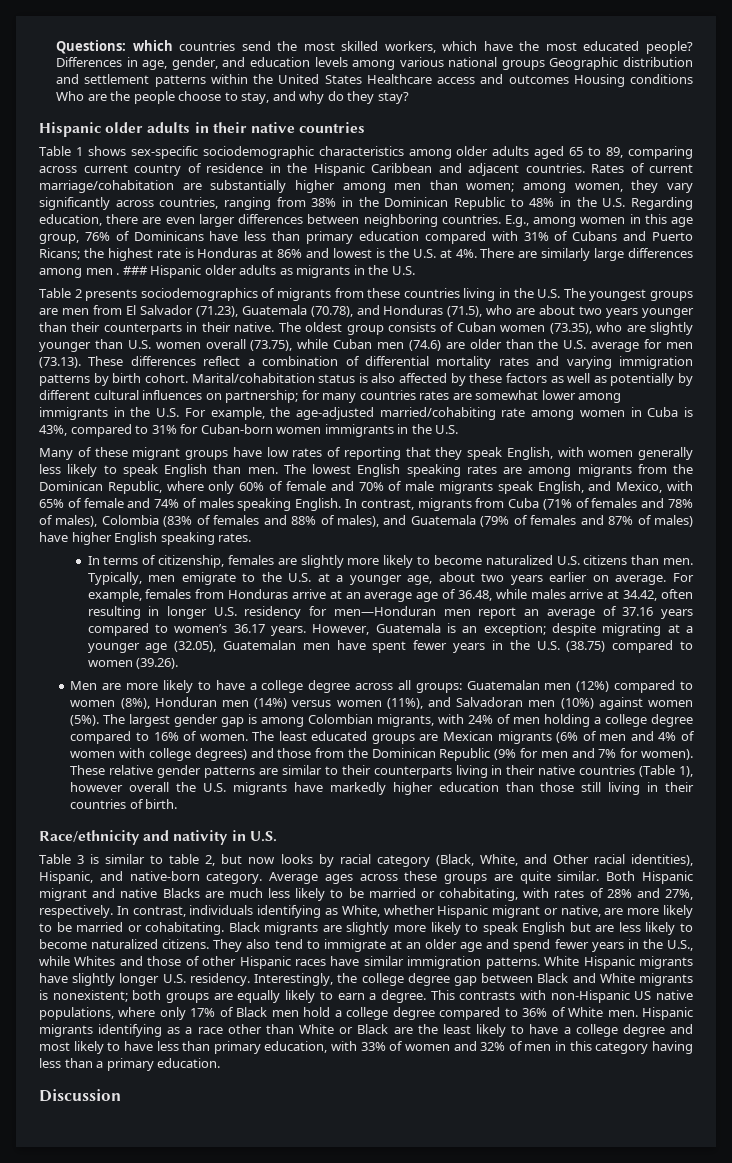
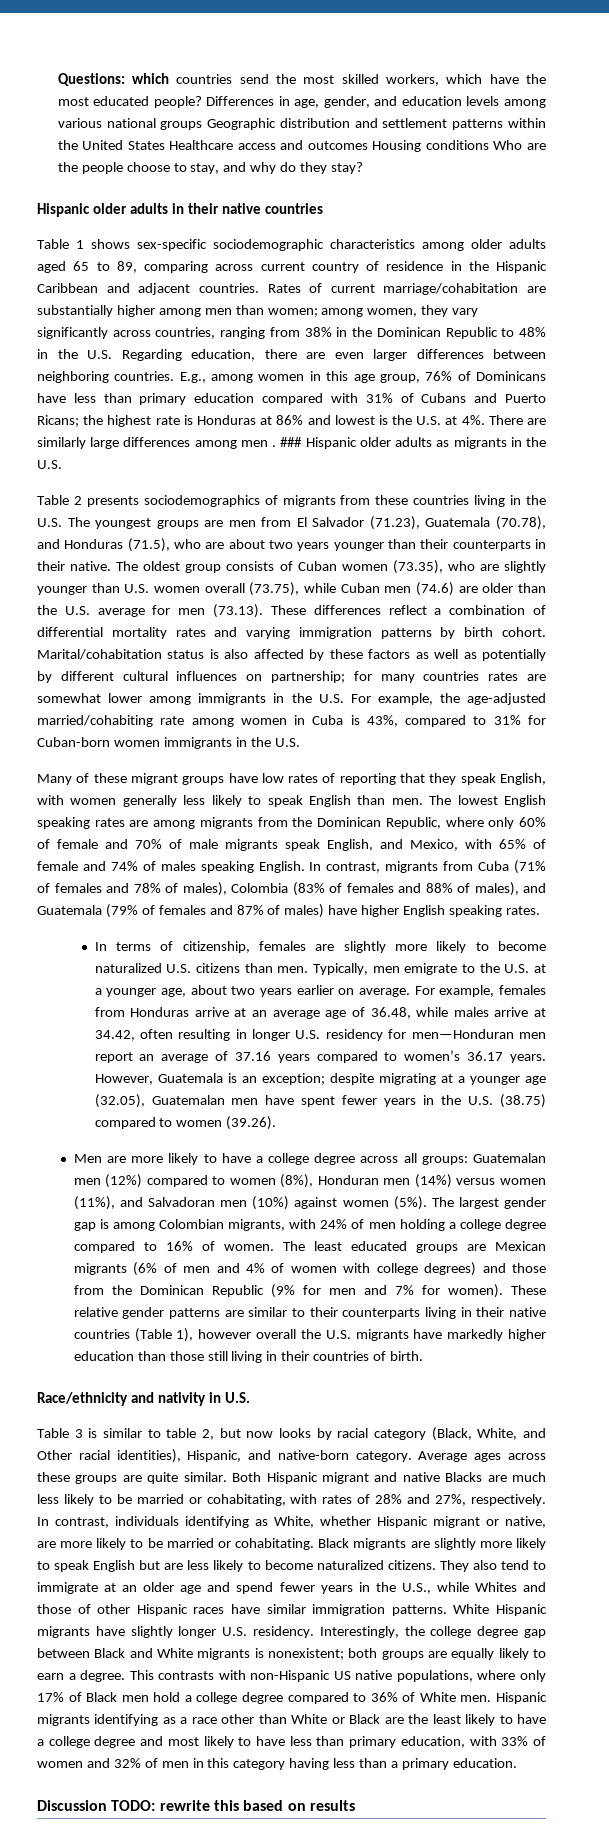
- Discussion
+ Discussion TODO: rewrite this based on results

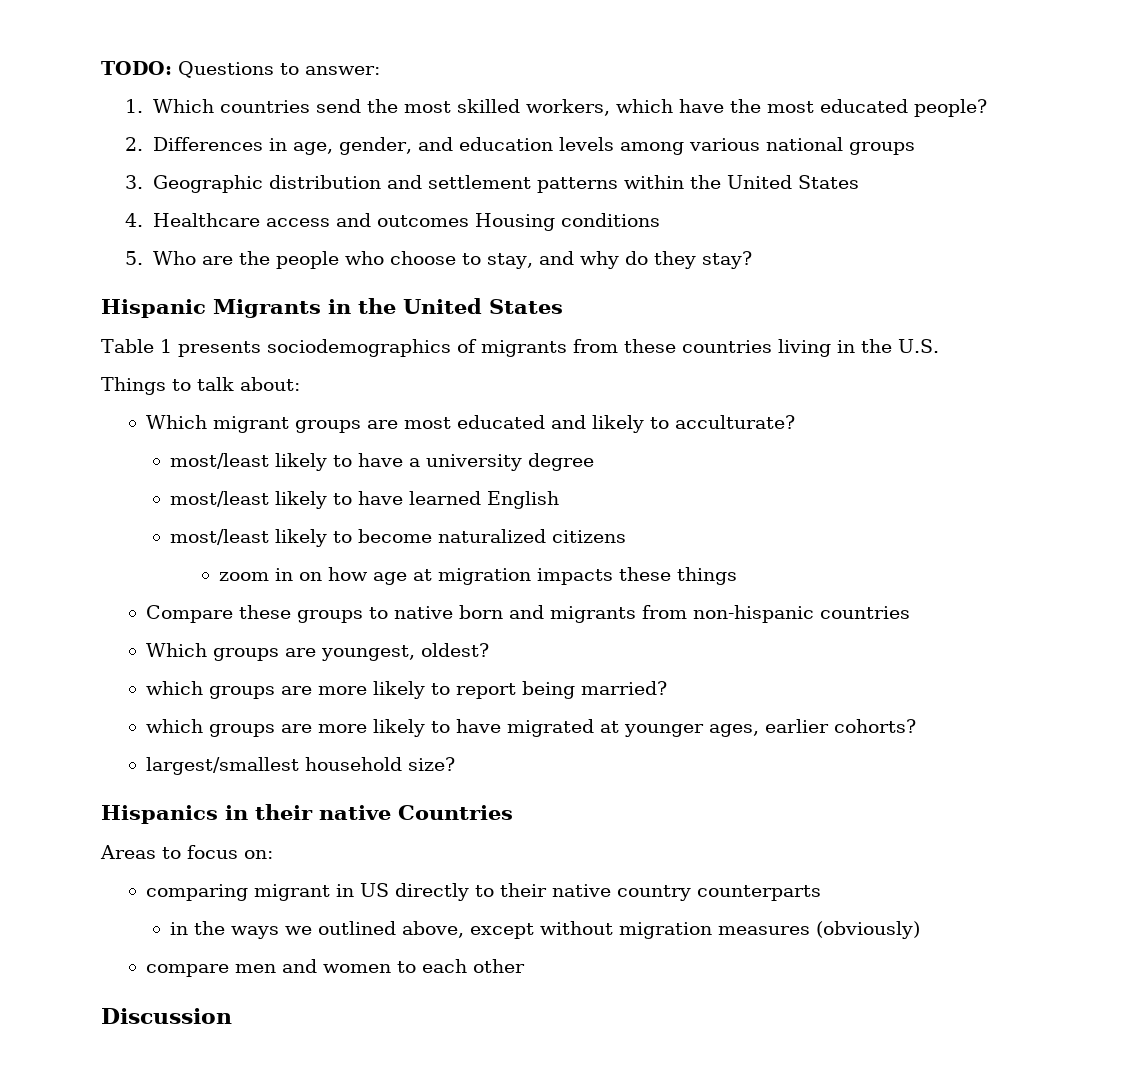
- Questions: which countries send the most skilled workers, which have the most educated people? Differences in age, gender, and education levels among various national groups Geographic distribution and settlement patterns within the United States Healthcare access and outcomes Housing conditions Who are the people choose to stay, and why do they stay?
+ TODO: Questions to answer:
+ 1. Which countries send the most skilled workers, which have the most educated people?
+ 2. Differences in age, gender, and education levels among various national groups
+ 3. Geographic distribution and settlement patterns within the United States
+ 4. Healthcare access and outcomes Housing conditions
+ 5. Who are the people who choose to stay, and why do they stay?
- Hispanic older adults in their native countries
- Table 1 shows sex-specific sociodemographic characteristics among older adults aged 65 to 89, comparing across current country of residence in the Hispanic Caribbean and adjacent countries. Rates of current marriage/cohabitation are substantially higher among men than women; among women, they vary significantly across countries, ranging from 38% in the Dominican Republic to 48% in the U.S. Regarding education, there are even larger differences between neighboring countries. E.g., among women in this age group, 76% of Dominicans have less than primary education compared with 31% of Cubans and Puerto Ricans; the highest rate is Honduras at 86% and lowest is the U.S. at 4%. There are similarly large differences among men . ### Hispanic older adults as migrants in the U.S.
- Table 2 presents sociodemographics of migrants from these countries living in the U.S. The youngest groups are men from El Salvador (71.23), Guatemala (70.78), and Honduras (71.5), who are about two years younger than their counterparts in their native. The oldest group consists of Cuban women (73.35), who are slightly younger than U.S. women overall (73.75), while Cuban men (74.6) are older than the U.S. average for men (73.13). These differences reflect a combination of differential mortality rates and varying immigration patterns by birth cohort. Marital/cohabitation status is also affected by these factors as well as potentially by different cultural influences on partnership; for many countries rates are somewhat lower among immigrants in the U.S. For example, the age-adjusted married/cohabiting rate among women in Cuba is 43%, compared to 31% for Cuban-born women immigrants in the U.S.
- Many of these migrant groups have low rates of reporting that they speak English, with women generally less likely to speak English than men. The lowest English speaking rates are among migrants from the Dominican Republic, where only 60% of female and 70% of male migrants speak English, and Mexico, with 65% of female and 74% of males speaking English. In contrast, migrants from Cuba (71% of females and 78% of males), Colombia (83% of females and 88% of males), and Guatemala (79% of females and 87% of males) have higher English speaking rates.
- In terms of citizenship, females are slightly more likely to become naturalized U.S. citizens than men. Typically, men emigrate to the U.S. at a younger age, about two years earlier on average. For example, females from Honduras arrive at an average age of 36.48, while males arrive at 34.42, often resulting in longer U.S. residency for men—Honduran men report an average of 37.16 years compared to women’s 36.17 years. However, Guatemala is an exception; despite migrating at a younger age (32.05), Guatemalan men have spent fewer years in the U.S. (38.75) compared to women (39.26).
- Men are more likely to have a college degree across all groups: Guatemalan men (12%) compared to women (8%), Honduran men (14%) versus women (11%), and Salvadoran men (10%) against women (5%). The largest gender gap is among Colombian migrants, with 24% of men holding a college degree compared to 16% of women. The least educated groups are Mexican migrants (6% of men and 4% of women with college degrees) and those from the Dominican Republic (9% for men and 7% for women). These relative gender patterns are similar to their counterparts living in their native countries (Table 1), however overall the U.S. migrants have markedly higher education than those still living in their countries of birth.
- Race/ethnicity and nativity in U.S.
- Table 3 is similar to table 2, but now looks by racial category (Black, White, and Other racial identities), Hispanic, and native-born category. Average ages across these groups are quite similar. Both Hispanic migrant and native Blacks are much less likely to be married or cohabitating, with rates of 28% and 27%, respectively. In contrast, individuals identifying as White, whether Hispanic migrant or native, are more likely to be married or cohabitating. Black migrants are slightly more likely to speak English but are less likely to become naturalized citizens. They also tend to immigrate at an older age and spend fewer years in the U.S., while Whites and those of other Hispanic races have similar immigration patterns. White Hispanic migrants have slightly longer U.S. residency. Interestingly, the college degree gap between Black and White migrants is nonexistent; both groups are equally likely to earn a degree. This contrasts with non-Hispanic US native populations, where only 17% of Black men hold a college degree compared to 36% of White men. Hispanic migrants identifying as a race other than White or Black are the least likely to have a college degree and most likely to have less than primary education, with 33% of women and 32% of men in this category having less than a primary education.
- Discussion TODO: rewrite this based on results
+ Hispanic Migrants in the United States
+ Table 1 presents sociodemographics of migrants from these countries living in the U.S.
+ Things to talk about:
+ Which migrant groups are most educated and likely to acculturate?
+ most/least likely to have a university degree
+ most/least likely to have learned English
+ most/least likely to become naturalized citizens
+ zoom in on how age at migration impacts these things
+ Compare these groups to native born and migrants from non-hispanic countries
+ Which groups are youngest, oldest?
+ which groups are more likely to report being married?
+ which groups are more likely to have migrated at younger ages, earlier cohorts?
+ largest/smallest household size?
+ Hispanics in their native Countries
+ Areas to focus on:
+ comparing migrant in US directly to their native country counterparts
+ in the ways we outlined above, except without migration measures (obviously)
+ compare men and women to each other
+ Discussion

